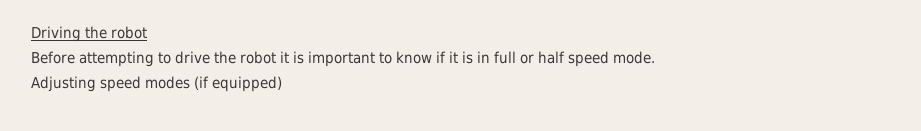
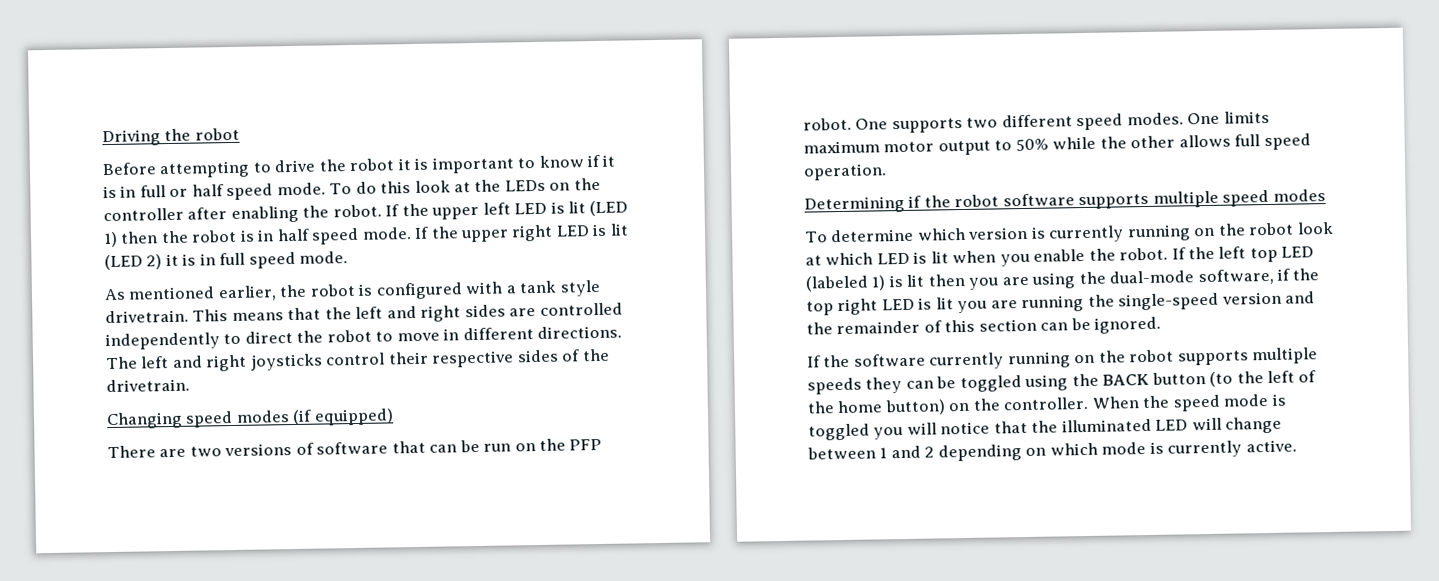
- Before attempting to drive the robot it is important to know if it is in full or half speed mode.
- Adjusting speed modes (if equipped)
+ Before attempting to drive the robot it is important to know if it is in full or half speed mode. To do this look at the LEDs on the controller after enabling the robot. If the upper left LED is lit (LED 1) then the robot is in half speed mode. If the upper right LED is lit (LED 2) it is in full speed mode.
+ As mentioned earlier, the robot is configured with a tank style drivetrain. This means that the left and right sides are controlled independently to direct the robot to move in different directions. The left and right joysticks control their respective sides of the drivetrain.
+ Changing speed modes (if equipped)
+ There are two versions of software that can be run on the PFP robot. One supports two different speed modes. One limits maximum motor output to 50% while the other allows full speed operation.
+ Determining if the robot software supports multiple speed modes
+ To determine which version is currently running on the robot look at which LED is lit when you enable the robot. If the left top LED (labeled 1) is lit then you are using the dual-mode software, if the top right LED is lit you are running the single-speed version and the remainder of this section can be ignored.
+ If the software currently running on the robot supports multiple speeds they can be toggled using the BACK button (to the left of the home button) on the controller. When the speed mode is toggled you will notice that the illuminated LED will change between 1 and 2 depending on which mode is currently active.

